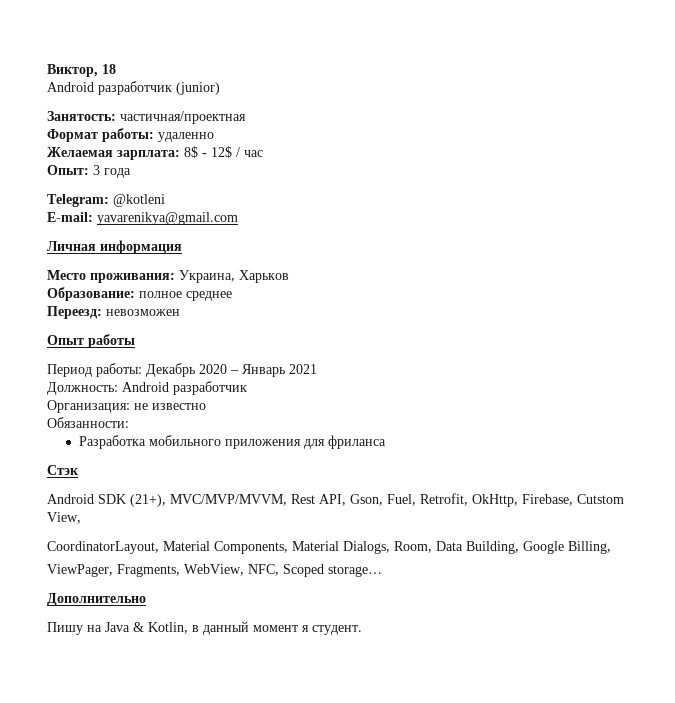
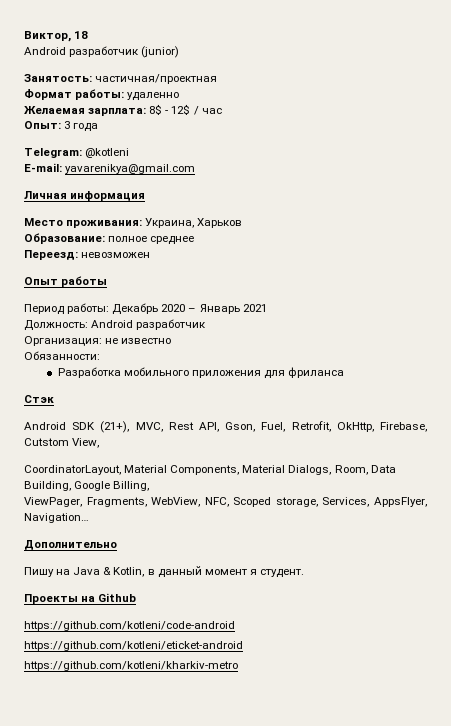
- Android SDK (21+), MVC/MVP/MVVM, Rest API, Gson, Fuel, Retrofit, OkHttp, Firebase, Cutstom View,
+ Android SDK (21+), MVC, Rest API, Gson, Fuel, Retrofit, OkHttp, Firebase, Cutstom View,
- ViewPager, Fragments, WebView, NFC, Scoped storage…
+ ViewPager, Fragments, WebView, NFC, Scoped storage, Services, AppsFlyer, Navigation…
+ Проекты на Github
+ https://github.com/kotleni/code-android
+ https://github.com/kotleni/eticket-android
+ https://github.com/kotleni/kharkiv-metro

